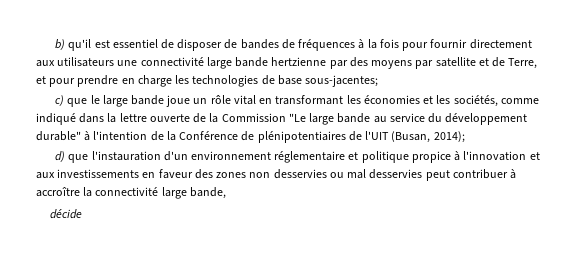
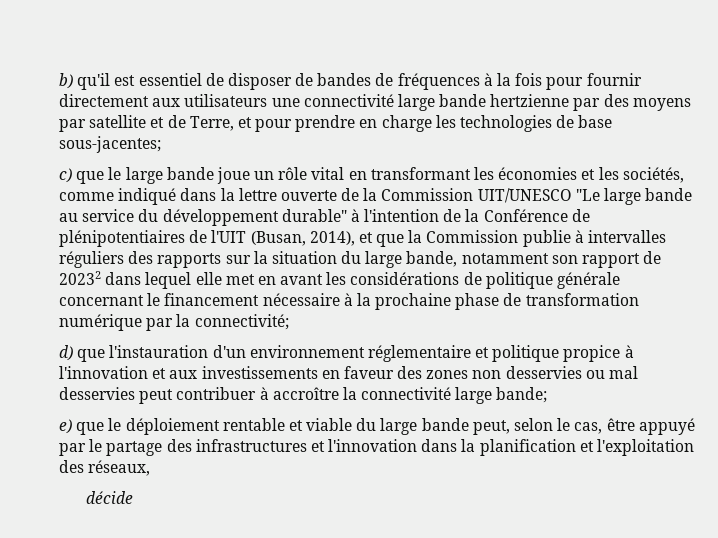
- c) que le large bande joue un rôle vital en transformant les économies et les sociétés, comme indiqué dans la lettre ouverte de la Commission "Le large bande au service du développement durable" à l'intention de la Conférence de plénipotentiaires de l'UIT (Busan, 2014);
+ c) que le large bande joue un rôle vital en transformant les économies et les sociétés, comme indiqué dans la lettre ouverte de la Commission UIT/UNESCO "Le large bande au service du développement durable" à l'intention de la Conférence de plénipotentiaires de l'UIT (Busan, 2014), et que la Commission publie à intervalles réguliers des rapports sur la situation du large bande, notamment son rapport de 20232 dans lequel elle met en avant les considérations de politique générale concernant le financement nécessaire à la prochaine phase de transformation numérique par la connectivité;
- d) que l'instauration d'un environnement réglementaire et politique propice à l'innovation et aux investissements en faveur des zones non desservies ou mal desservies peut contribuer à accroître la connectivité large bande,
+ d) que l'instauration d'un environnement réglementaire et politique propice à l'innovation et aux investissements en faveur des zones non desservies ou mal desservies peut contribuer à accroître la connectivité large bande;
+ e) que le déploiement rentable et viable du large bande peut, selon le cas, être appuyé par le partage des infrastructures et l'innovation dans la planification et l'exploitation des réseaux,

